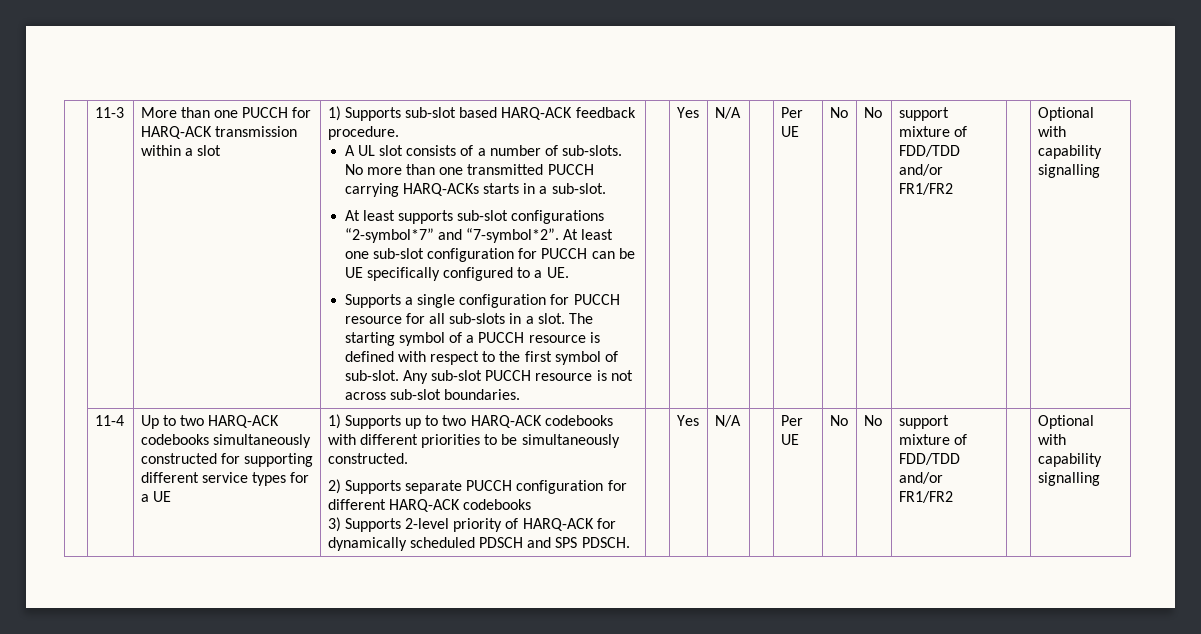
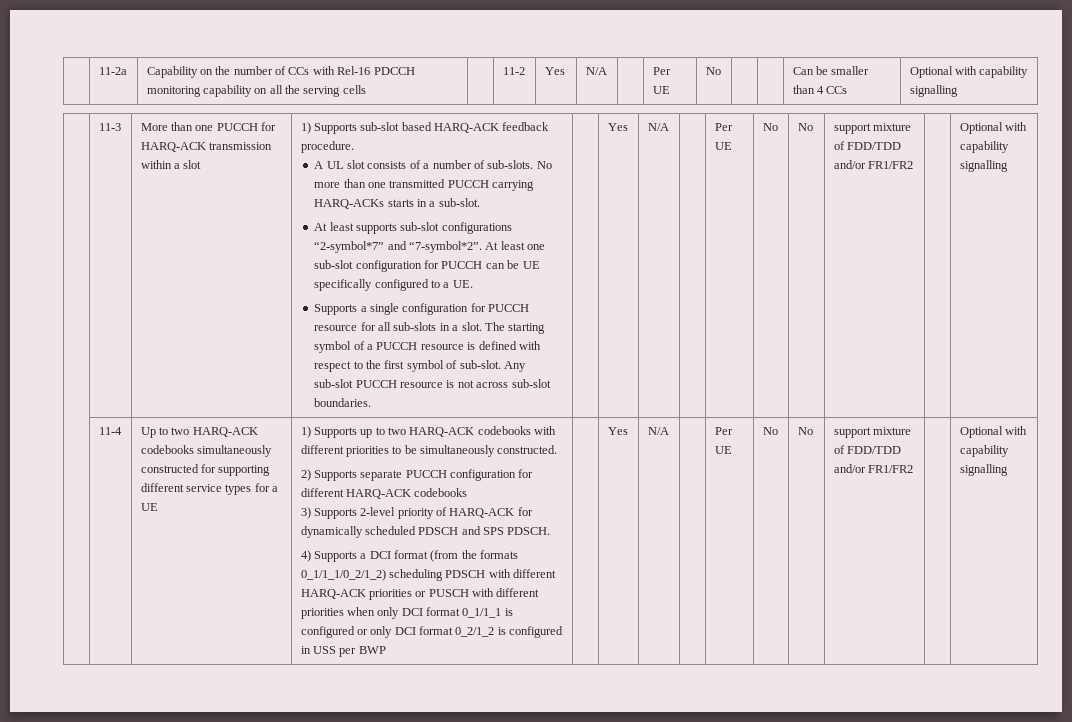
+ 11-2a | Capability on the number of CCs with Rel-16 PDCCH monitoring capability on all the serving cells | | 11-2 | Yes | N/A | | Per UE | No | | | Can be smaller than 4 CCs | Optional with capability signalling
+ 4) Supports a DCI format (from the formats 0_1/1_1/0_2/1_2) scheduling PDSCH with different HARQ-ACK priorities or PUSCH with different priorities when only DCI format 0_1/1_1 is configured or only DCI format 0_2/1_2 is configured in USS per BWP

